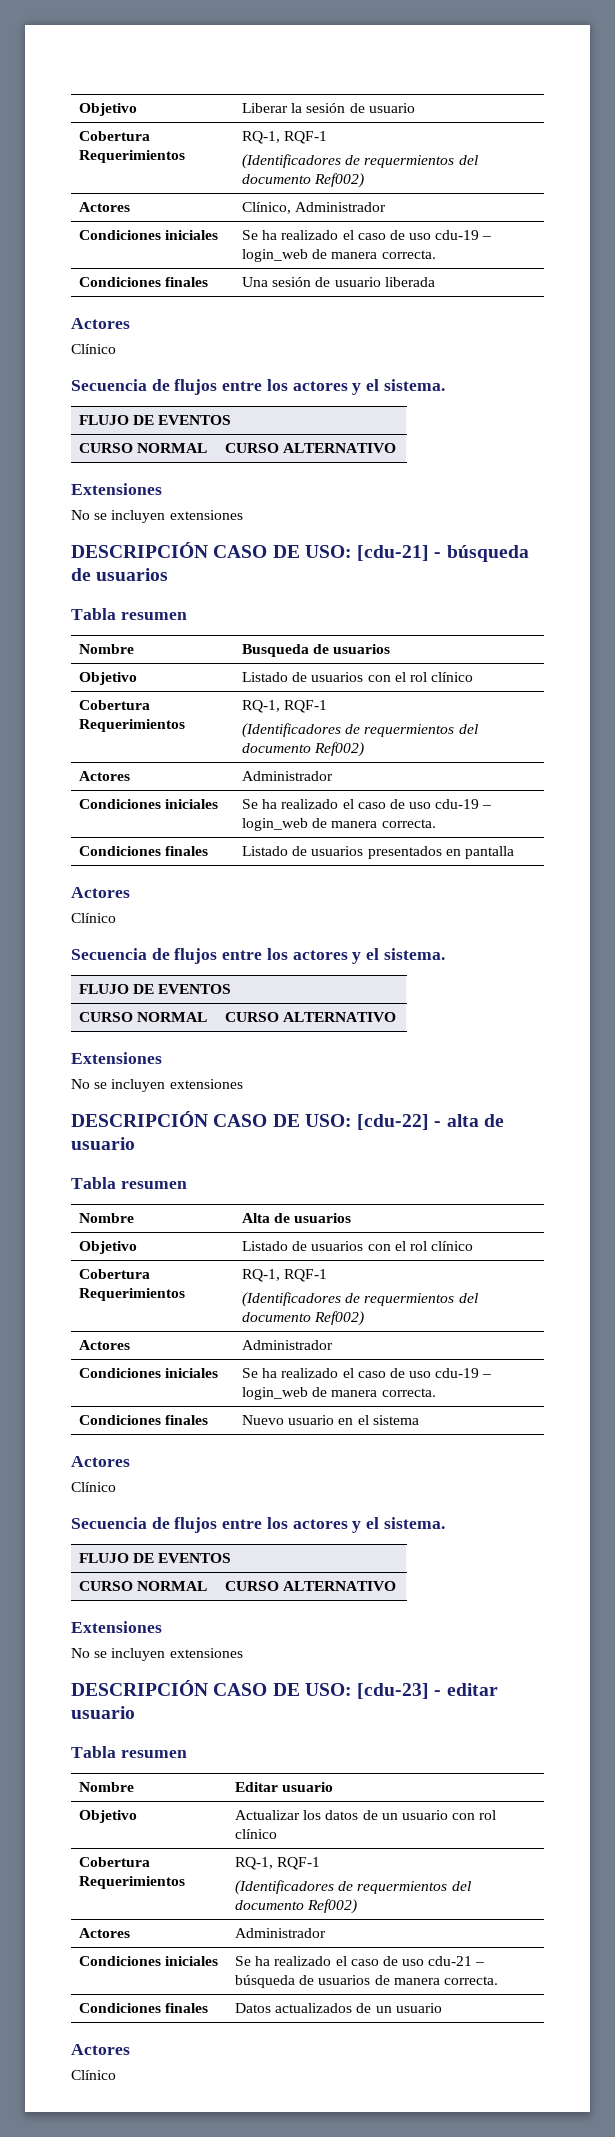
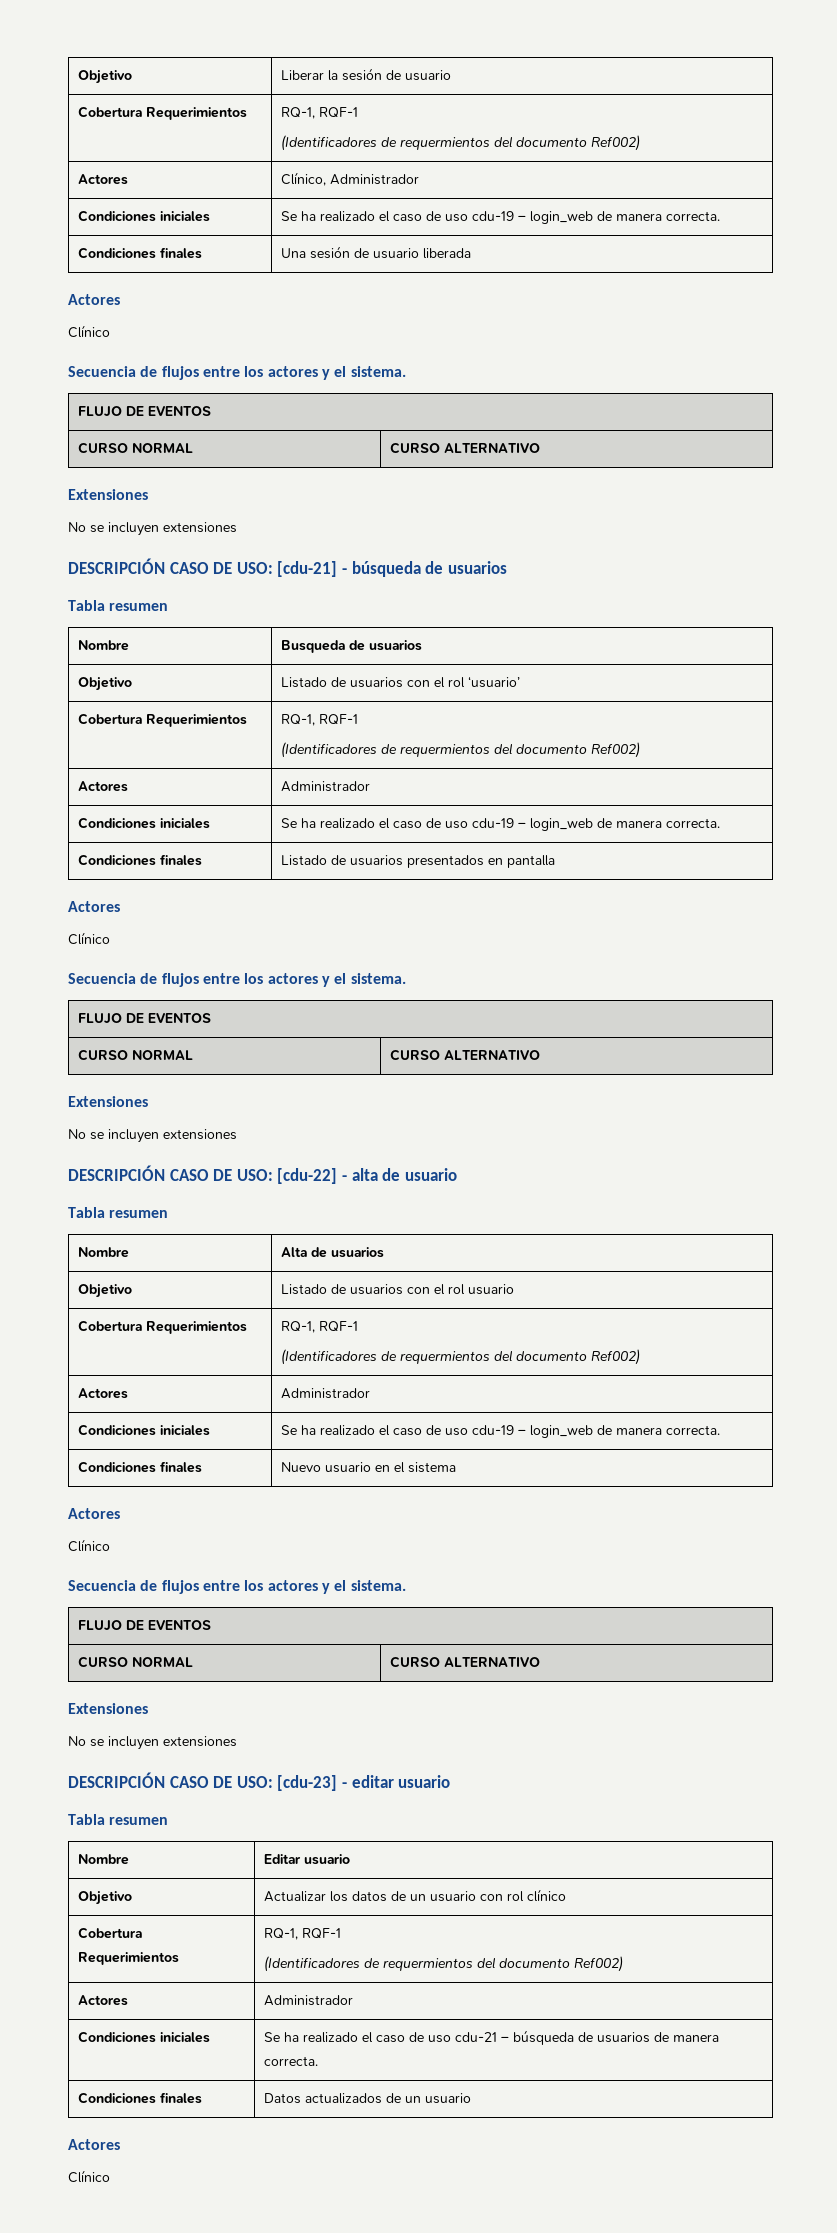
  Nombre | Busqueda de usuarios
- Objetivo | Listado de usuarios con el rol clínico
+ Objetivo | Listado de usuarios con el rol ‘usuario’
  Nombre | Alta de usuarios
- Objetivo | Listado de usuarios con el rol clínico
+ Objetivo | Listado de usuarios con el rol usuario

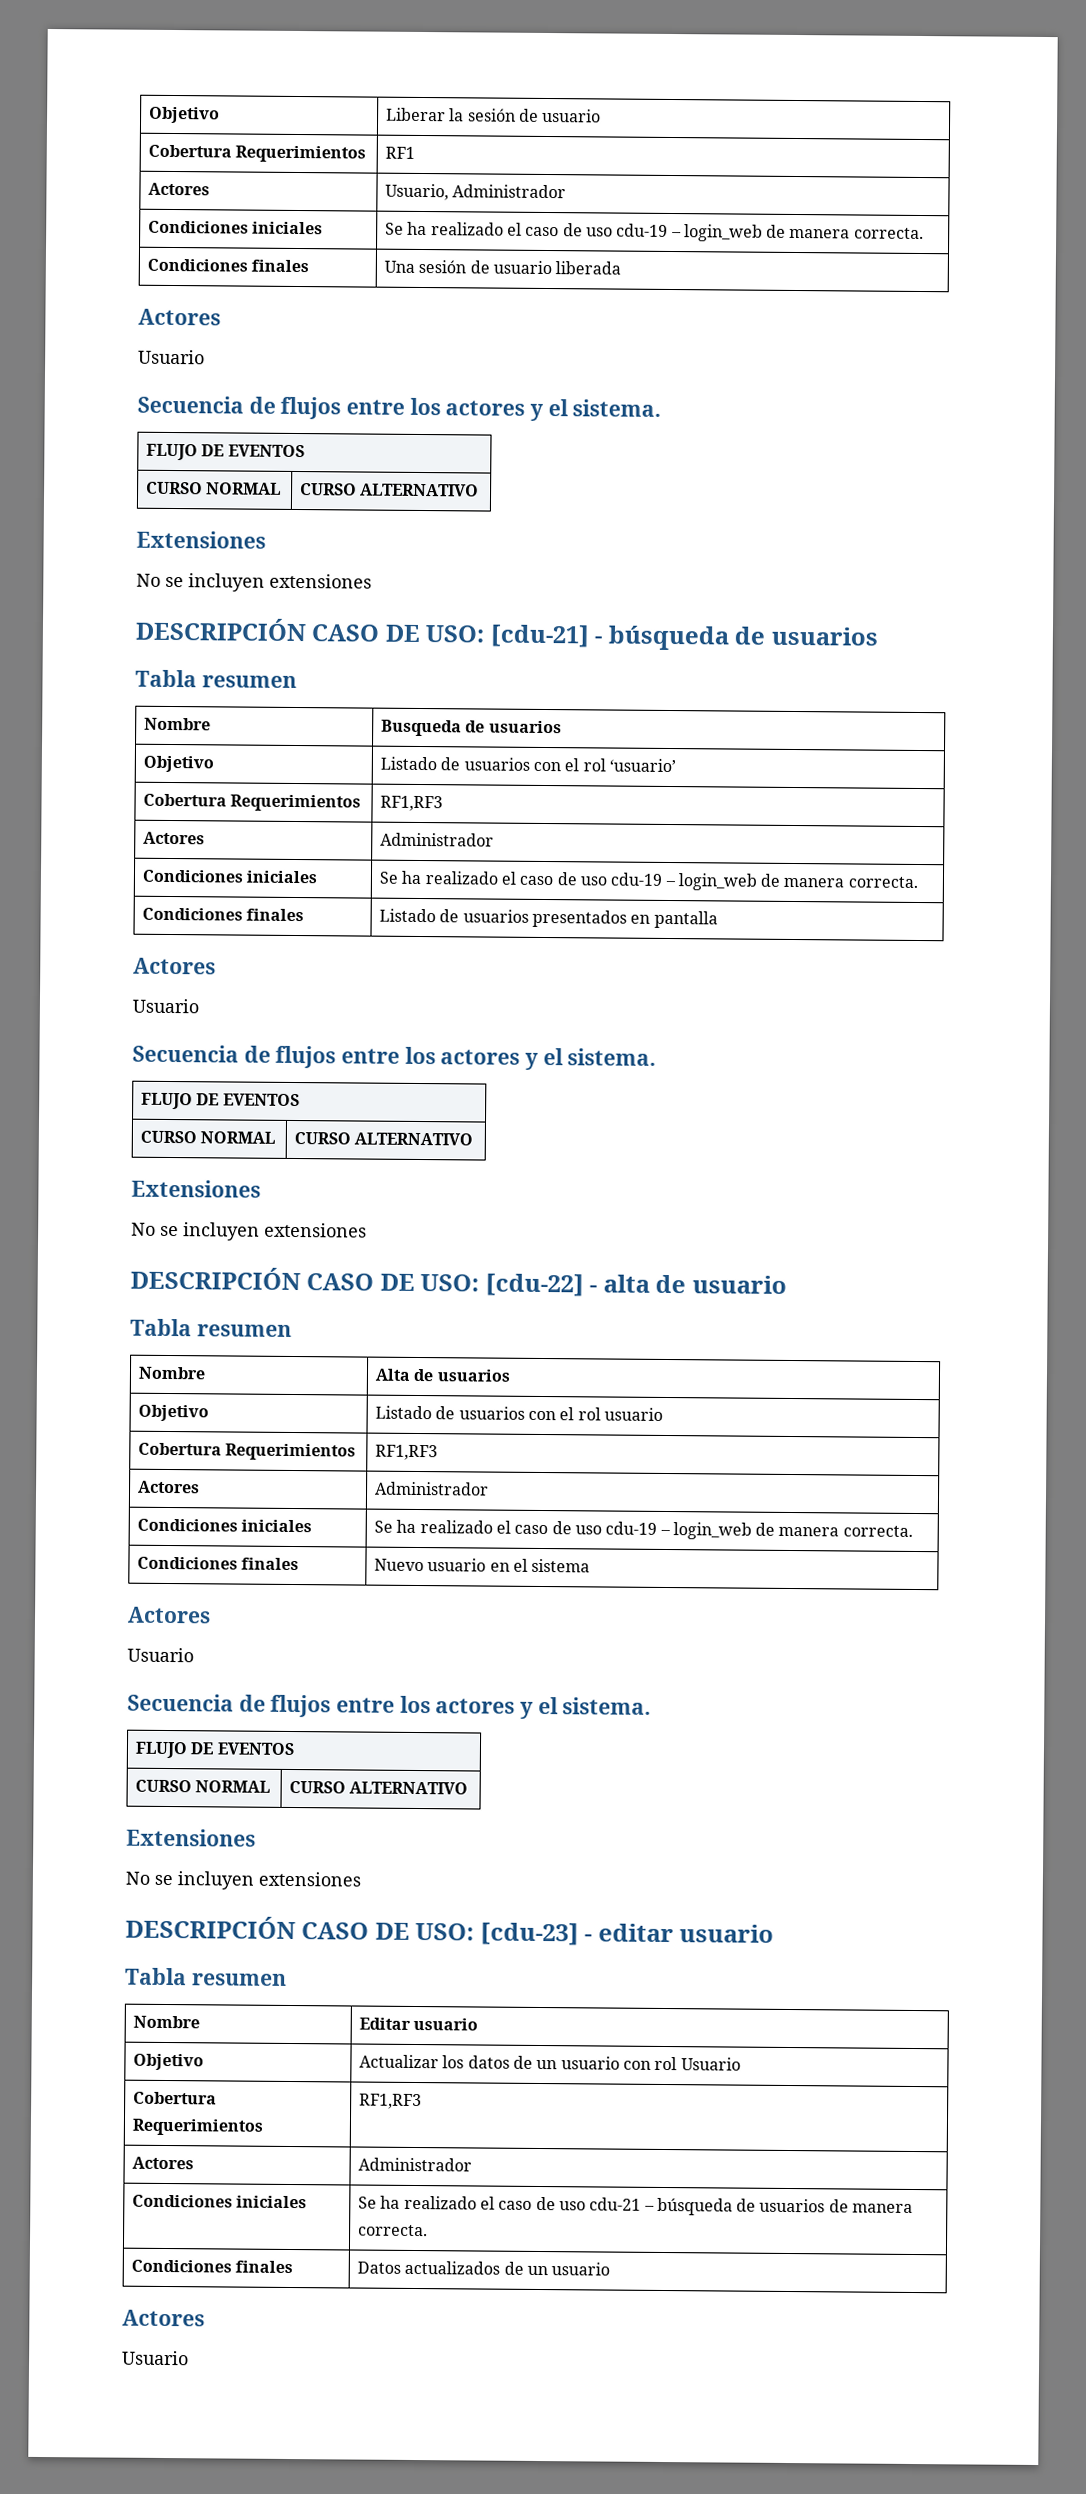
  Objetivo | Liberar la sesión de usuario
- Cobertura Requerimientos | RQ-1, RQF-1
- (Identificadores de requermientos del documento Ref002)
- Actores | Clínico, Administrador
+ Cobertura Requerimientos | RF1
+ Actores | Usuario, Administrador
  Condiciones finales | Una sesión de usuario liberada
  Actores
- Clínico
+ Usuario
  Objetivo | Listado de usuarios con el rol ‘usuario’
- Cobertura Requerimientos | RQ-1, RQF-1
- (Identificadores de requermientos del documento Ref002)
+ Cobertura Requerimientos | RF1,RF3
  Condiciones finales | Listado de usuarios presentados en pantalla
  Actores
- Clínico
+ Usuario
  Objetivo | Listado de usuarios con el rol usuario
- Cobertura Requerimientos | RQ-1, RQF-1
- (Identificadores de requermientos del documento Ref002)
+ Cobertura Requerimientos | RF1,RF3
  Condiciones finales | Nuevo usuario en el sistema
  Actores
- Clínico
+ Usuario
- Objetivo | Actualizar los datos de un usuario con rol clínico
- Cobertura Requerimientos | RQ-1, RQF-1
- (Identificadores de requermientos del documento Ref002)
+ Objetivo | Actualizar los datos de un usuario con rol Usuario
+ Cobertura Requerimientos | RF1,RF3
  Condiciones finales | Datos actualizados de un usuario
  Actores
- Clínico
+ Usuario

